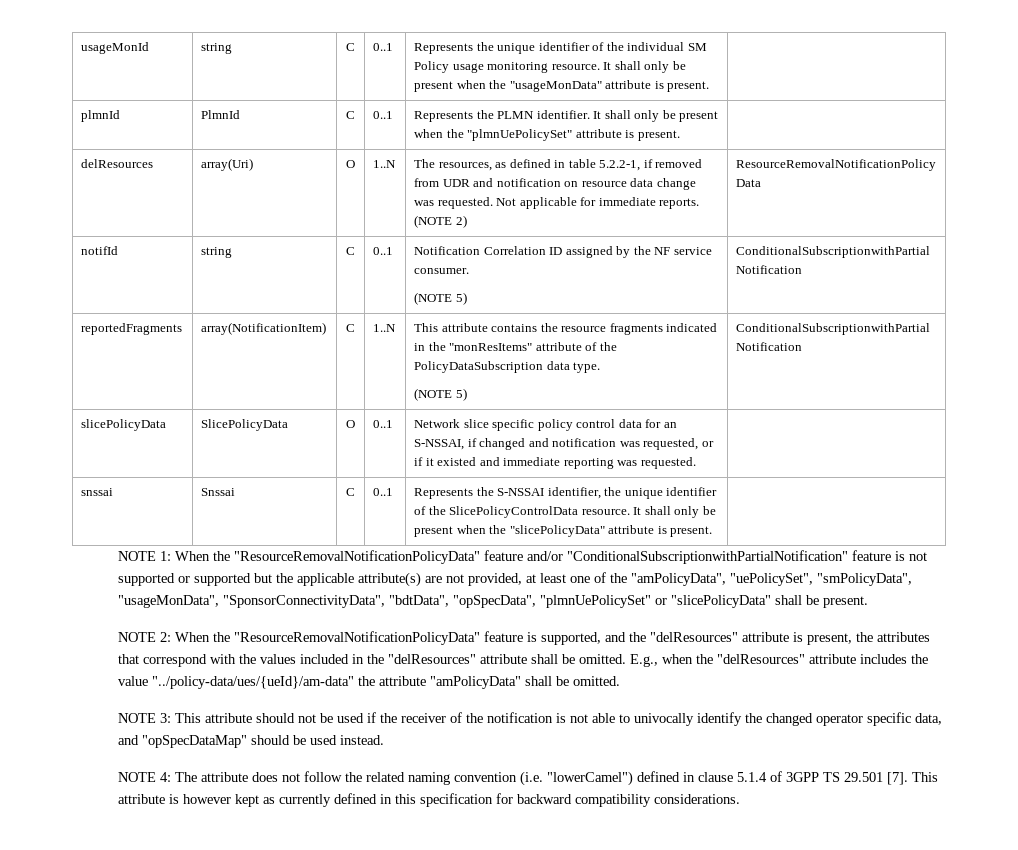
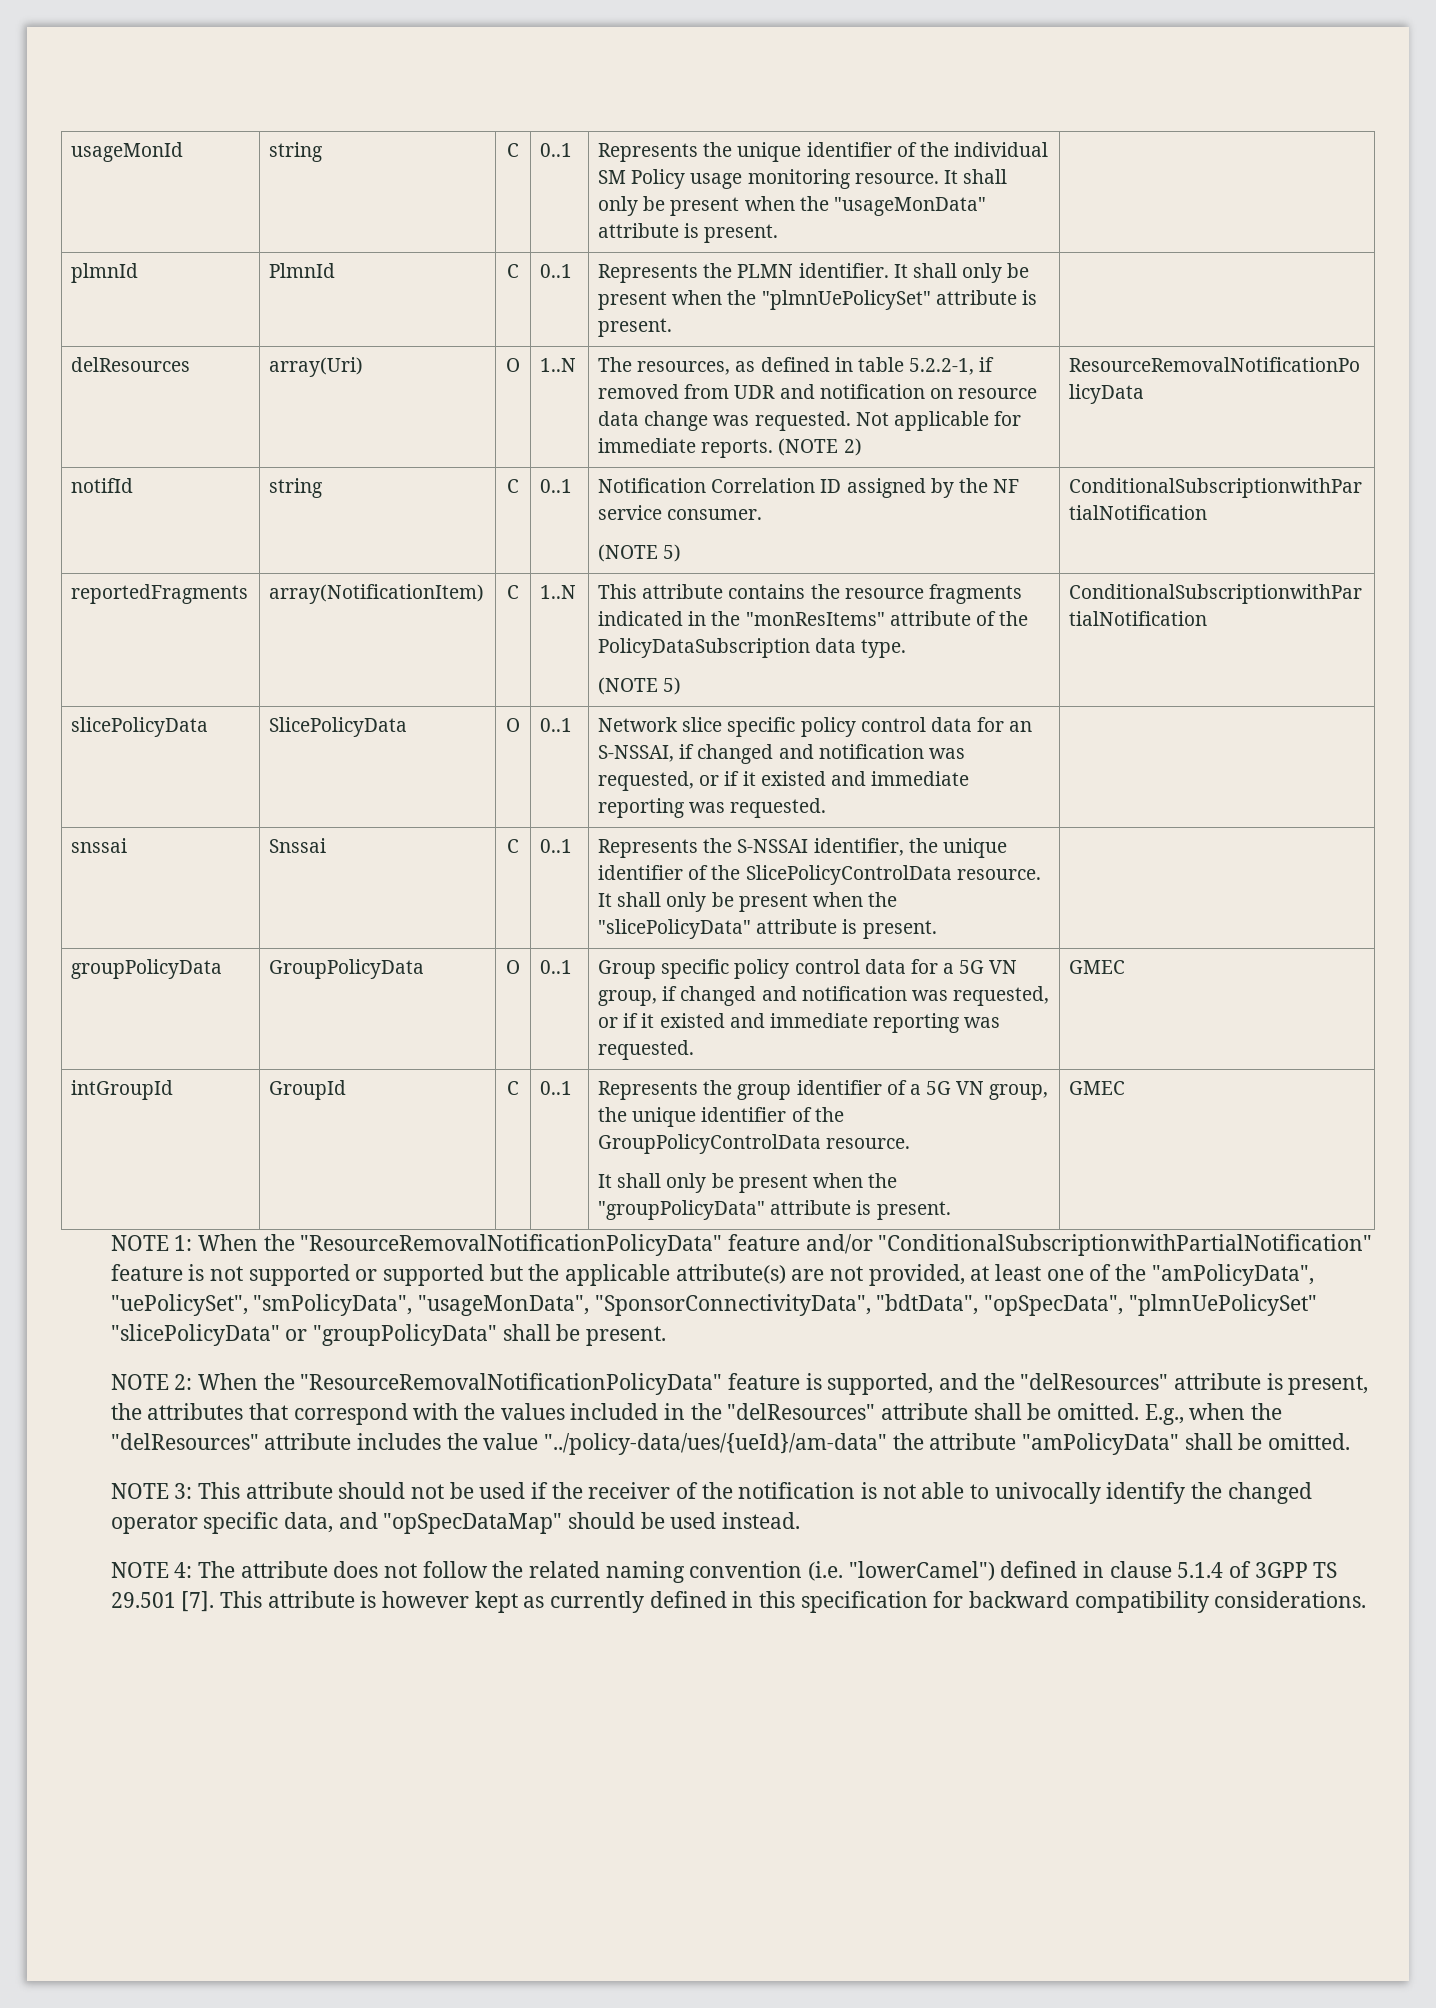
+ groupPolicyData | GroupPolicyData | O | 0..1 | Group specific policy control data for a 5G VN group, if changed and notification was requested, or if it existed and immediate reporting was requested. | GMEC
+ intGroupId | GroupId | C | 0..1 | Represents the group identifier of a 5G VN group, the unique identifier of the GroupPolicyControlData resource.
+ It shall only be present when the "groupPolicyData" attribute is present. | GMEC
- NOTE 1: When the "ResourceRemovalNotificationPolicyData" feature and/or "ConditionalSubscriptionwithPartialNotification" feature is not supported or supported but the applicable attribute(s) are not provided, at least one of the "amPolicyData", "uePolicySet", "smPolicyData", "usageMonData", "SponsorConnectivityData", "bdtData", "opSpecData", "plmnUePolicySet" or "slicePolicyData" shall be present.
+ NOTE 1: When the "ResourceRemovalNotificationPolicyData" feature and/or "ConditionalSubscriptionwithPartialNotification" feature is not supported or supported but the applicable attribute(s) are not provided, at least one of the "amPolicyData", "uePolicySet", "smPolicyData", "usageMonData", "SponsorConnectivityData", "bdtData", "opSpecData", "plmnUePolicySet" "slicePolicyData" or "groupPolicyData" shall be present.

